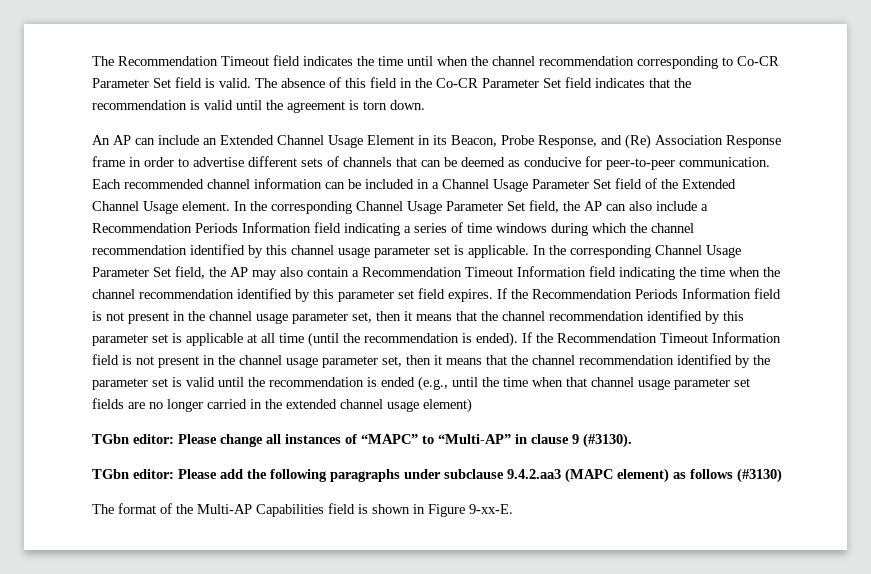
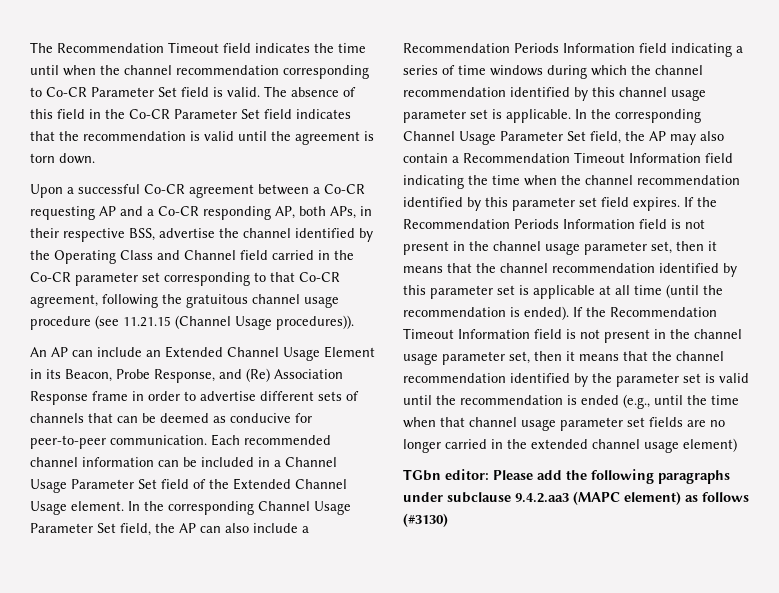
+ Upon a successful Co-CR agreement between a Co-CR requesting AP and a Co-CR responding AP, both APs, in their respective BSS, advertise the channel identified by the Operating Class and Channel field carried in the Co-CR parameter set corresponding to that Co-CR agreement, following the gratuitous channel usage procedure (see 11.21.15 (Channel Usage procedures)).
- TGbn editor: Please change all instances of “MAPC” to “Multi-AP” in clause 9 (#3130).
- The format of the Multi-AP Capabilities field is shown in Figure 9-xx-E.

